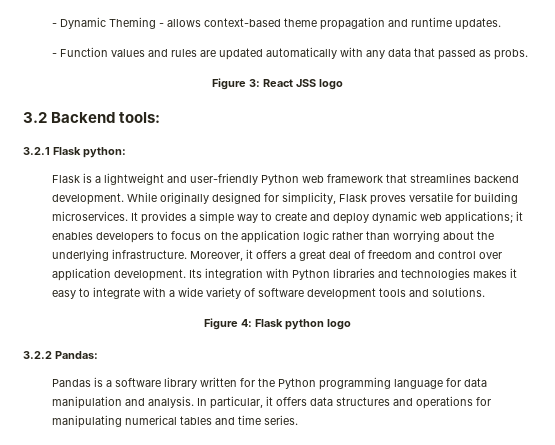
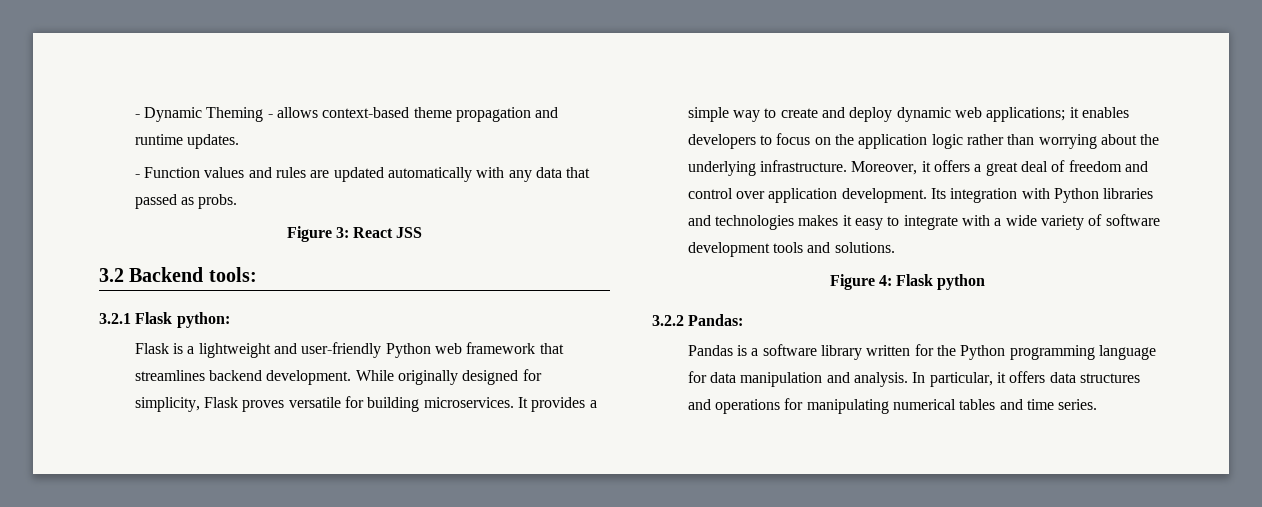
- Figure 3: React JSS logo
+ Figure 3: React JSS
- Figure 4: Flask python logo
+ Figure 4: Flask python

